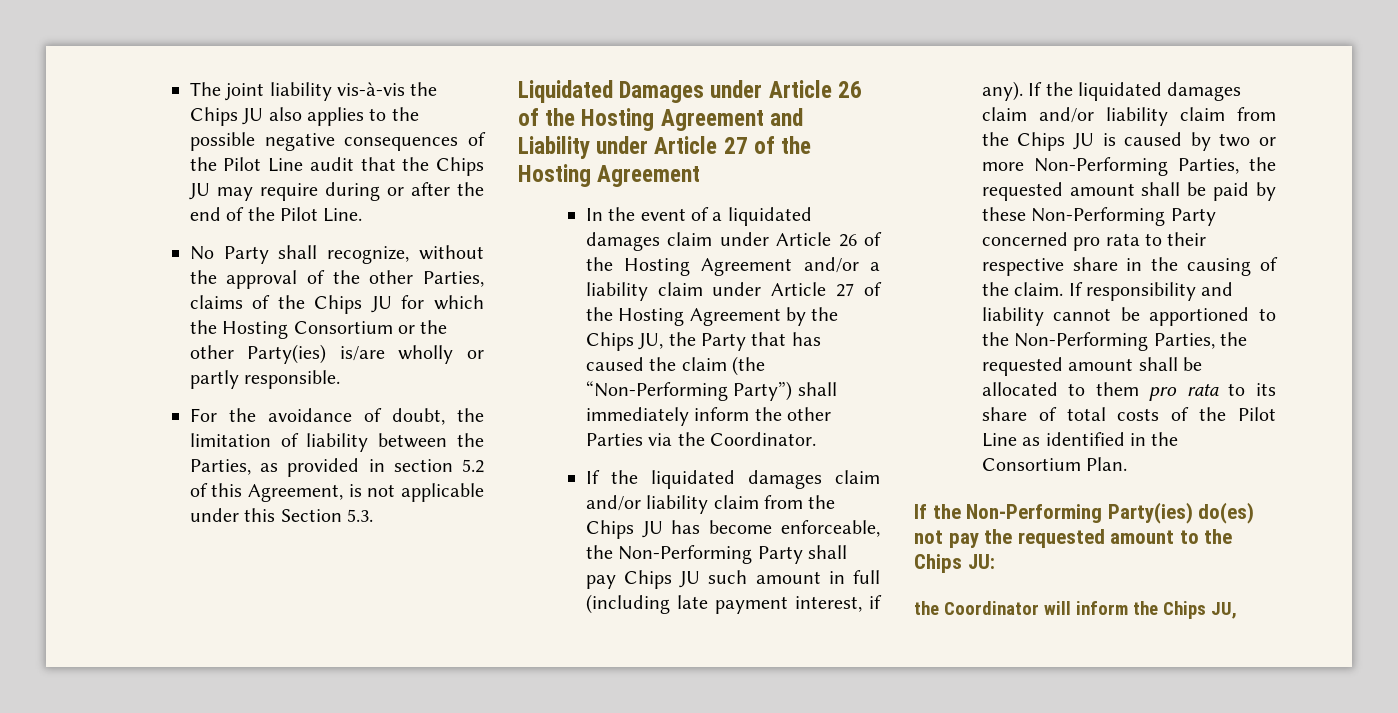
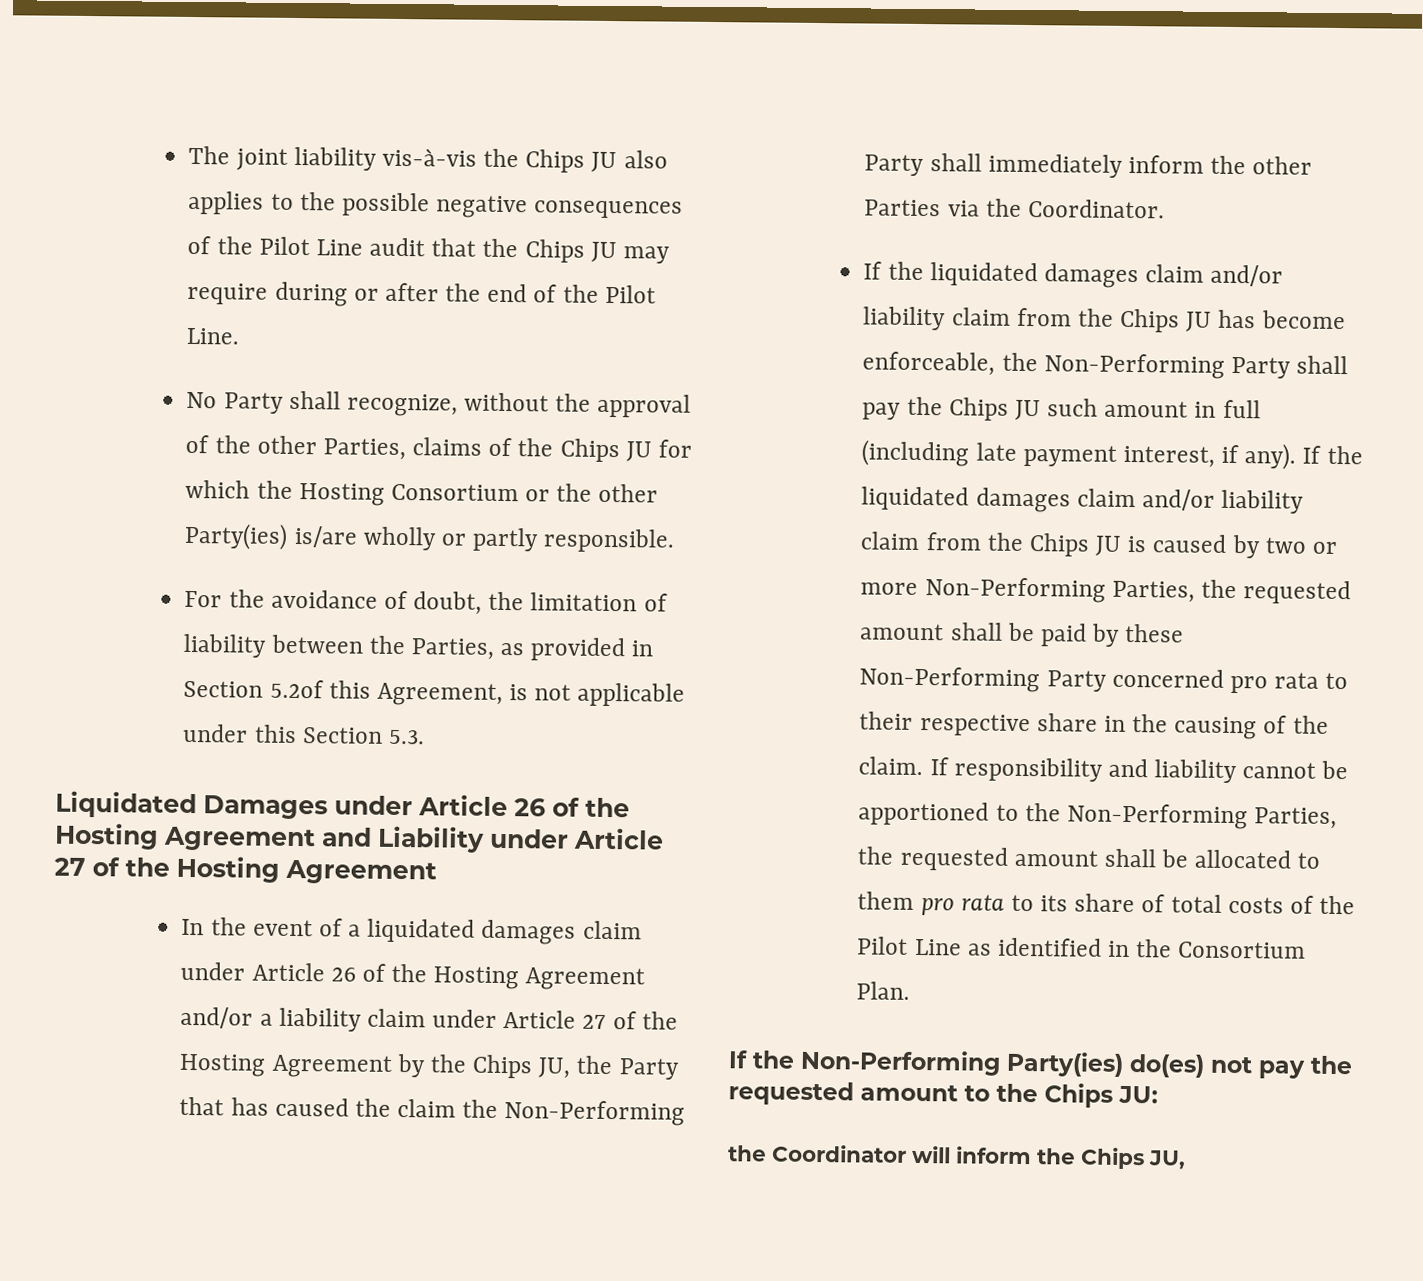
- For the avoidance of doubt, the limitation of liability between the Parties, as provided in section 5.2 of this Agreement, is not applicable under this Section 5.3.
+ For the avoidance of doubt, the limitation of liability between the Parties, as provided in Section 5.2of this Agreement, is not applicable under this Section 5.3.
- In the event of a liquidated damages claim under Article 26 of the Hosting Agreement and/or a liability claim under Article 27 of the Hosting Agreement by the Chips JU, the Party that has caused the claim (the “Non-Performing Party”) shall immediately inform the other Parties via the Coordinator.
+ In the event of a liquidated damages claim under Article 26 of the Hosting Agreement and/or a liability claim under Article 27 of the Hosting Agreement by the Chips JU, the Party that has caused the claim the Non-Performing Party shall immediately inform the other Parties via the Coordinator.
- If the liquidated damages claim and/or liability claim from the Chips JU has become enforceable, the Non-Performing Party shall pay Chips JU such amount in full (including late payment interest, if any).
+ If the liquidated damages claim and/or liability claim from the Chips JU has become enforceable, the Non-Performing Party shall pay the Chips JU such amount in full (including late payment interest, if any).

